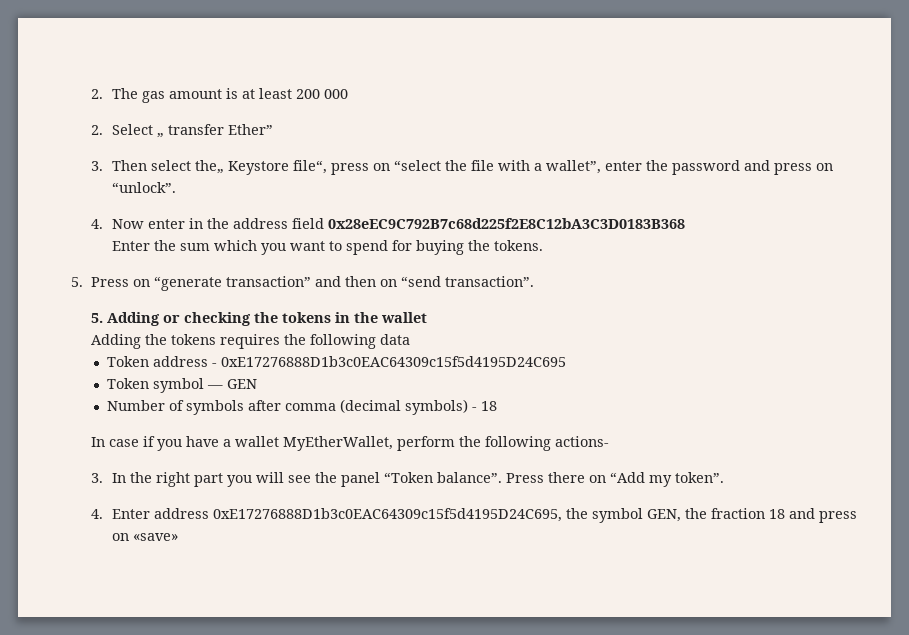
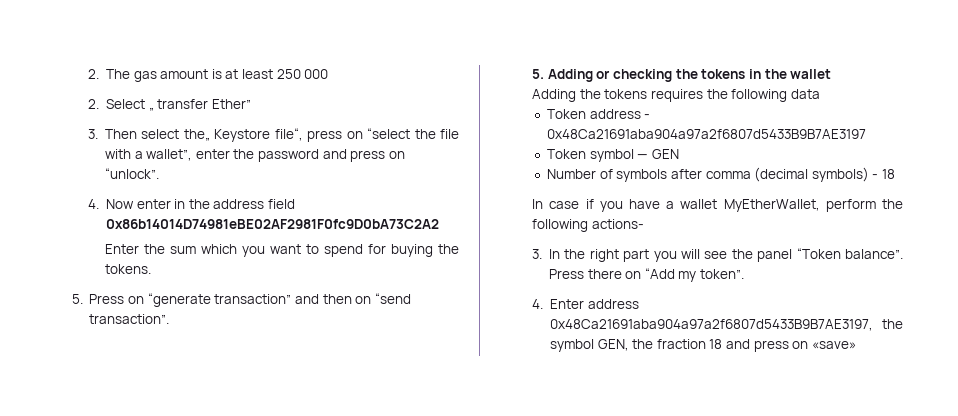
- 2. The gas amount is at least 200 000
+ 2. The gas amount is at least 250 000
- 4. Now enter in the address field 0x28eEC9C792B7c68d225f2E8C12bA3C3D0183B368
+ 4. Now enter in the address field 0x86b14014D74981eBE02AF2981F0fc9D0bA73C2A2
- Token address - 0xE17276888D1b3c0EAC64309c15f5d4195D24C695
+ Token address - 0x48Ca21691aba904a97a2f6807d5433B9B7AE3197
- 4. Enter address 0xE17276888D1b3c0EAC64309c15f5d4195D24C695, the symbol GEN, the fraction 18 and press on «save»
+ 4. Enter address 0x48Ca21691aba904a97a2f6807d5433B9B7AE3197, the symbol GEN, the fraction 18 and press on «save»

